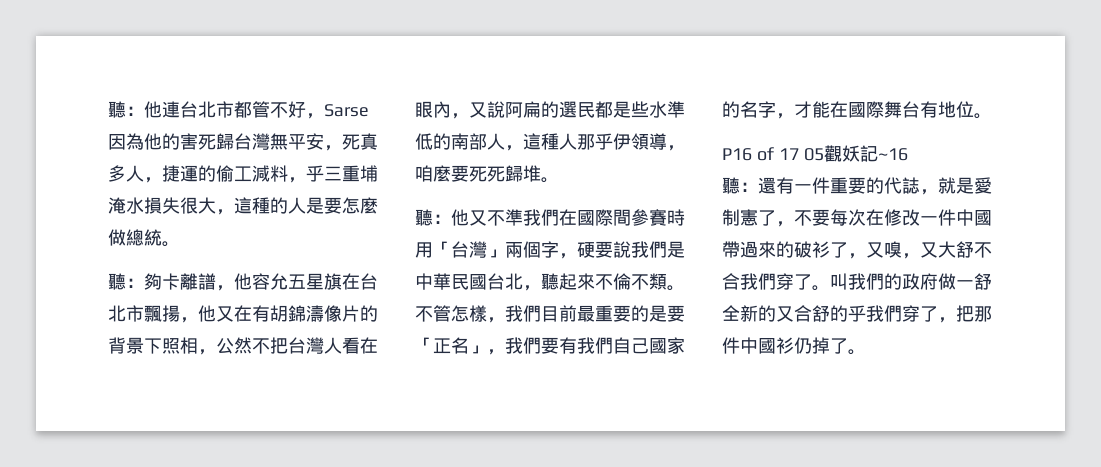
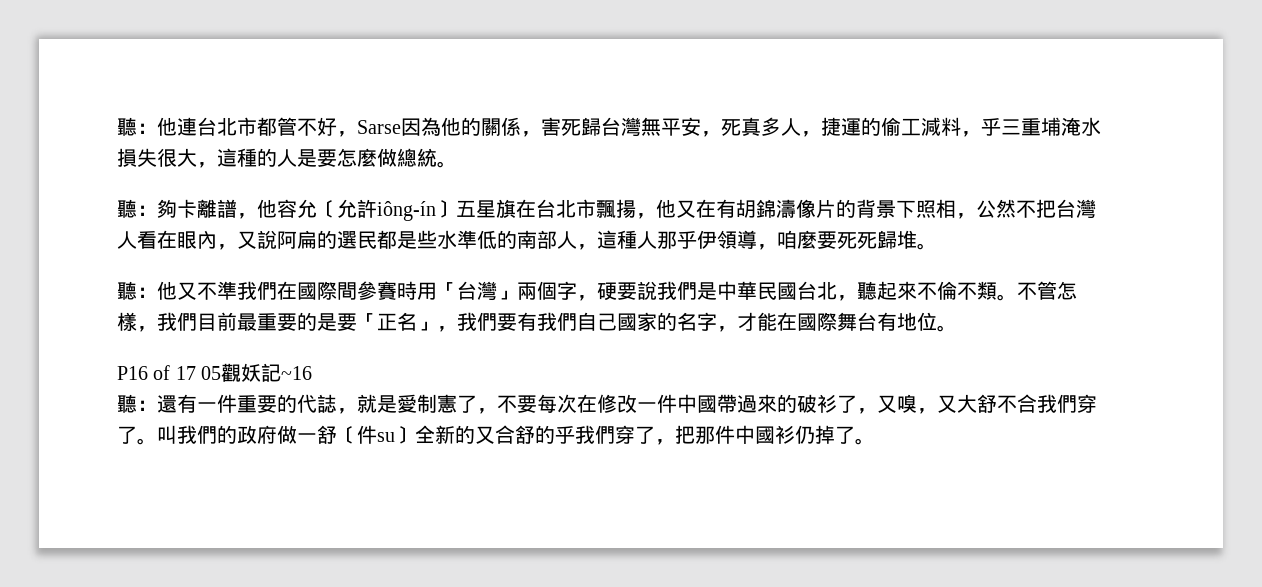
- 聽：他連台北市都管不好，Sarse因為他的害死歸台灣無平安，死真多人，捷運的偷工減料，乎三重埔淹水損失很大，這種的人是要怎麼做總統。
+ 聽：他連台北市都管不好，Sarse因為他的關係，害死歸台灣無平安，死真多人，捷運的偷工減料，乎三重埔淹水損失很大，這種的人是要怎麼做總統。
- 聽：夠卡離譜，他容允五星旗在台北市飄揚，他又在有胡錦濤像片的背景下照相，公然不把台灣人看在眼內，又說阿扁的選民都是些水準低的南部人，這種人那乎伊領導，咱麼要死死歸堆。
+ 聽：夠卡離譜，他容允〔允許iông-ín〕五星旗在台北市飄揚，他又在有胡錦濤像片的背景下照相，公然不把台灣人看在眼內，又說阿扁的選民都是些水準低的南部人，這種人那乎伊領導，咱麼要死死歸堆。
- 叫我們的政府做一舒全新的又合舒的乎我們穿了，把那件中國衫仍掉了。
+ 叫我們的政府做一舒〔件su〕全新的又合舒的乎我們穿了，把那件中國衫仍掉了。

